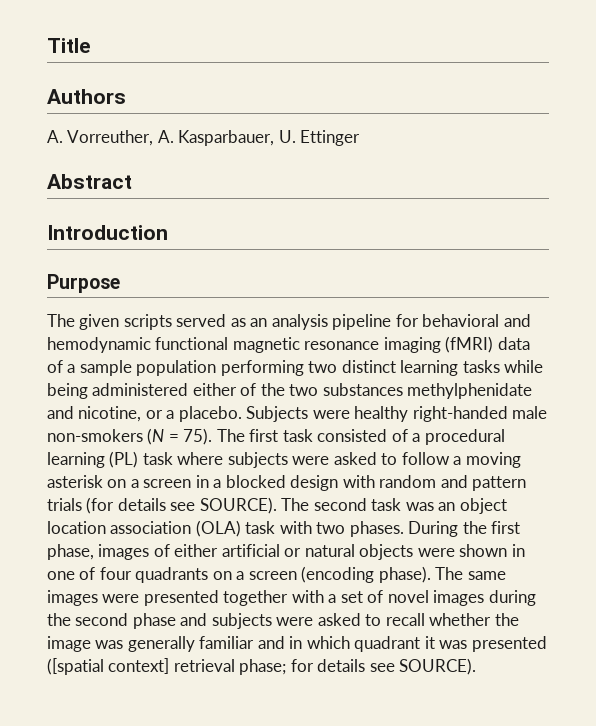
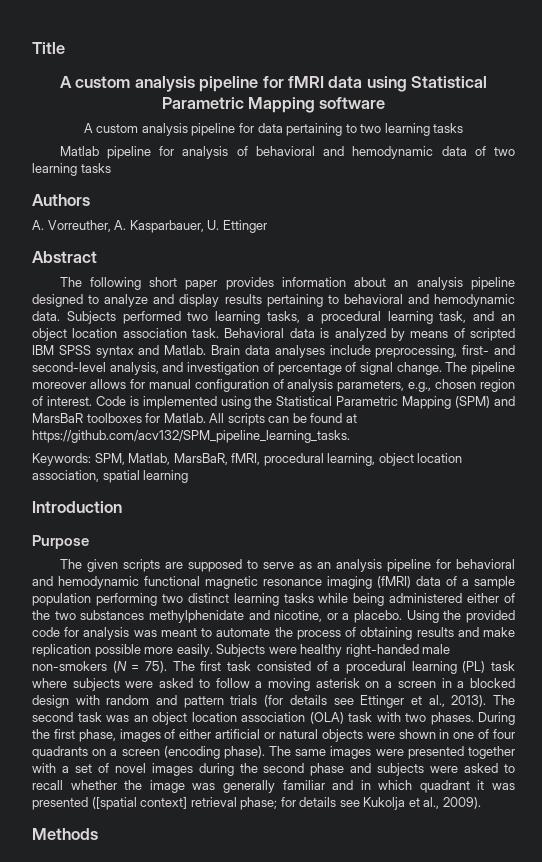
+ A custom analysis pipeline for fMRI data using Statistical Parametric Mapping software
+ A custom analysis pipeline for data pertaining to two learning tasks
+ Matlab pipeline for analysis of behavioral and hemodynamic data of two learning tasks
+ The following short paper provides information about an analysis pipeline designed to analyze and display results pertaining to behavioral and hemodynamic data. Subjects performed two learning tasks, a procedural learning task, and an object location association task. Behavioral data is analyzed by means of scripted IBM SPSS syntax and Matlab. Brain data analyses include preprocessing, first- and second-level analysis, and investigation of percentage of signal change. The pipeline moreover allows for manual configuration of analysis parameters, e.g., chosen region of interest. Code is implemented using the Statistical Parametric Mapping (SPM) and MarsBaR toolboxes for Matlab. All scripts can be found at https://github.com/acv132/SPM_pipeline_learning_tasks.
+ Keywords: SPM, Matlab, MarsBaR, fMRI, procedural learning, object location association, spatial learning
- The given scripts served as an analysis pipeline for behavioral and hemodynamic functional magnetic resonance imaging (fMRI) data of a sample population performing two distinct learning tasks while being administered either of the two substances methylphenidate and nicotine, or a placebo.
+ The given scripts are supposed to serve as an analysis pipeline for behavioral and hemodynamic functional magnetic resonance imaging (fMRI) data of a sample population performing two distinct learning tasks while being administered either of the two substances methylphenidate and nicotine, or a placebo.
+ Using the provided code for analysis was meant to automate the process of obtaining results and make replication possible more easily.
- The first task consisted of a procedural learning (PL) task where subjects were asked to follow a moving asterisk on a screen in a blocked design with random and pattern trials (for details see SOURCE).
+ The first task consisted of a procedural learning (PL) task where subjects were asked to follow a moving asterisk on a screen in a blocked design with random and pattern trials (for details see Ettinger et al., 2013).
- The same images were presented together with a set of novel images during the second phase and subjects were asked to recall whether the image was generally familiar and in which quadrant it was presented ([spatial context] retrieval phase; for details see SOURCE).
+ The same images were presented together with a set of novel images during the second phase and subjects were asked to recall whether the image was generally familiar and in which quadrant it was presented ([spatial context] retrieval phase; for details see Kukolja et al., 2009).
+ Methods

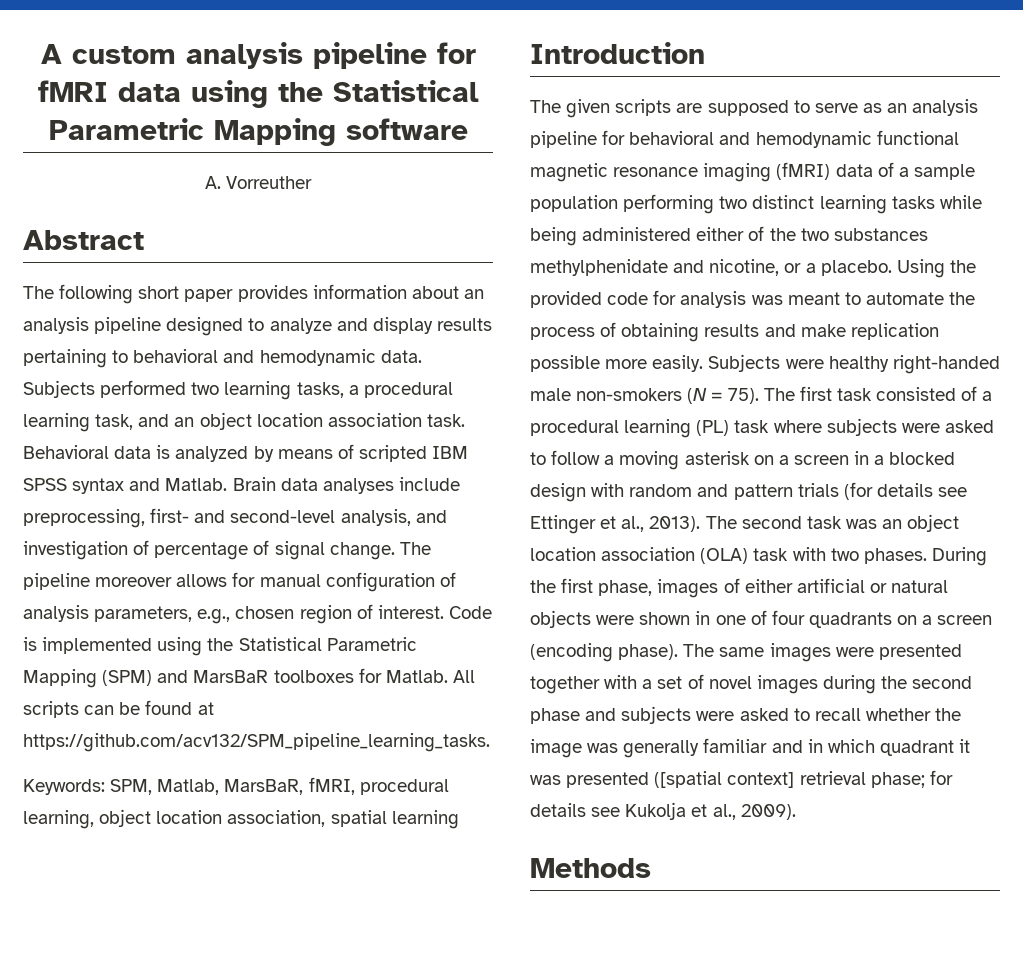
- Title
- A custom analysis pipeline for fMRI data using Statistical Parametric Mapping software
+ A custom analysis pipeline for fMRI data using the Statistical Parametric Mapping software
- A custom analysis pipeline for data pertaining to two learning tasks
- Matlab pipeline for analysis of behavioral and hemodynamic data of two learning tasks
- Authors
- A. Vorreuther, A. Kasparbauer, U. Ettinger
+ A. Vorreuther
- Purpose

